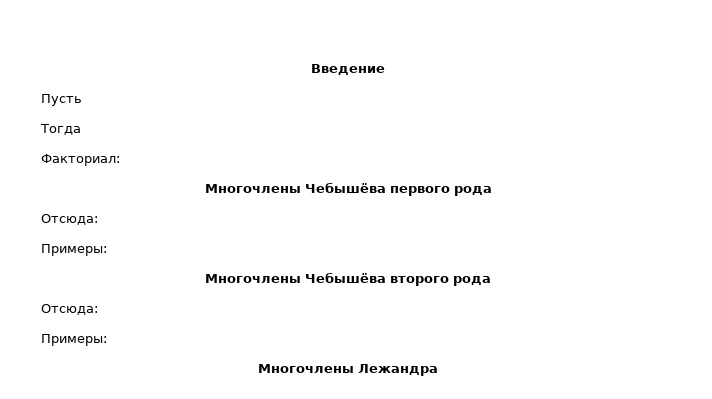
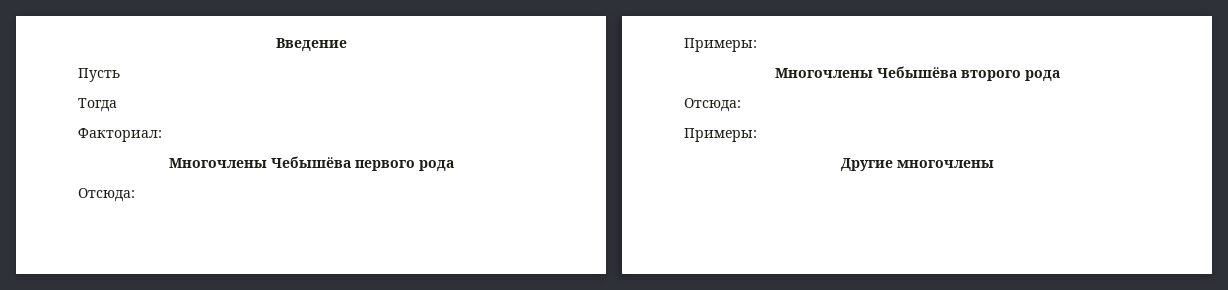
- Многочлены Лежандра
+ Другие многочлены

